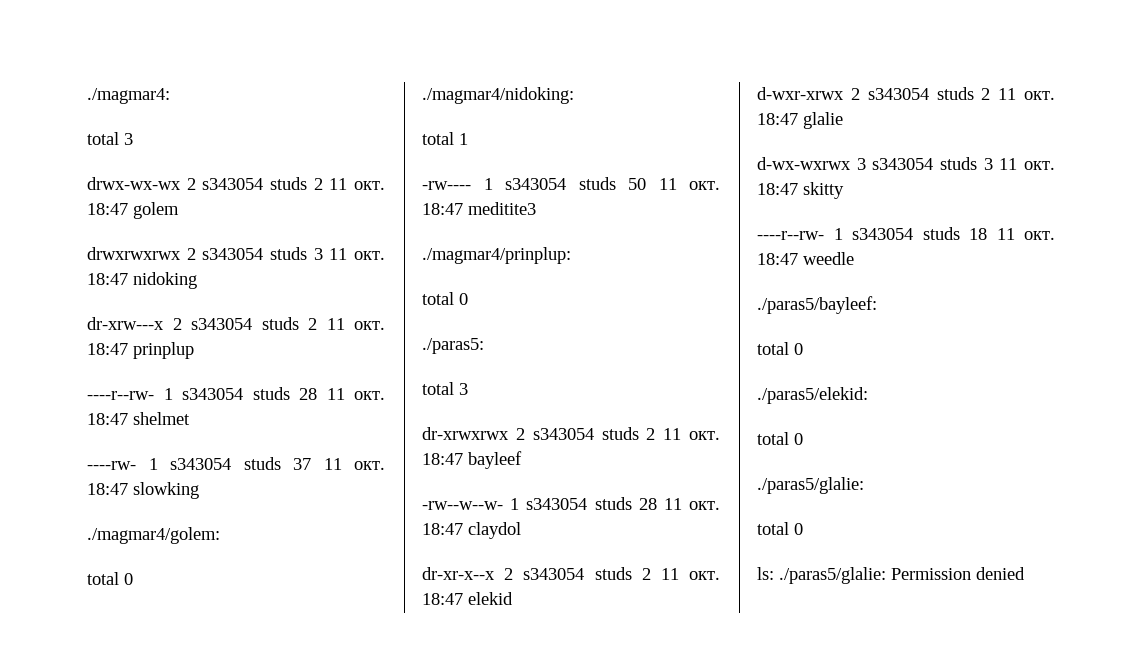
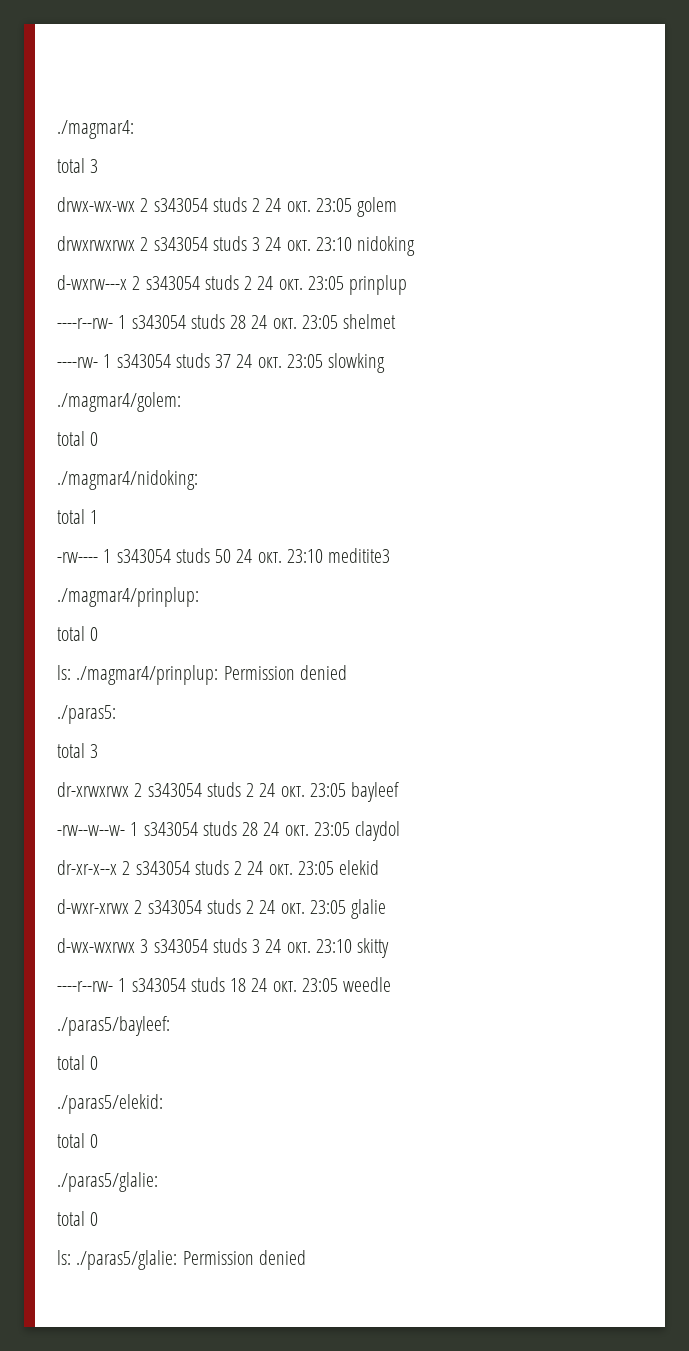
- drwx-wx-wx 2 s343054 studs 2 11 окт. 18:47 golem
+ drwx-wx-wx 2 s343054 studs 2 24 окт. 23:05 golem
- drwxrwxrwx 2 s343054 studs 3 11 окт. 18:47 nidoking
+ drwxrwxrwx 2 s343054 studs 3 24 окт. 23:10 nidoking
- dr-xrw---x 2 s343054 studs 2 11 окт. 18:47 prinplup
+ d-wxrw---x 2 s343054 studs 2 24 окт. 23:05 prinplup
- ----r--rw- 1 s343054 studs 28 11 окт. 18:47 shelmet
+ ----r--rw- 1 s343054 studs 28 24 окт. 23:05 shelmet
- ----rw- 1 s343054 studs 37 11 окт. 18:47 slowking
+ ----rw- 1 s343054 studs 37 24 окт. 23:05 slowking
- -rw---- 1 s343054 studs 50 11 окт. 18:47 meditite3
+ -rw---- 1 s343054 studs 50 24 окт. 23:10 meditite3
+ ls: ./magmar4/prinplup: Permission denied
- dr-xrwxrwx 2 s343054 studs 2 11 окт. 18:47 bayleef
+ dr-xrwxrwx 2 s343054 studs 2 24 окт. 23:05 bayleef
- -rw--w--w- 1 s343054 studs 28 11 окт. 18:47 claydol
+ -rw--w--w- 1 s343054 studs 28 24 окт. 23:05 claydol
- dr-xr-x--x 2 s343054 studs 2 11 окт. 18:47 elekid
+ dr-xr-x--x 2 s343054 studs 2 24 окт. 23:05 elekid
- d-wxr-xrwx 2 s343054 studs 2 11 окт. 18:47 glalie
+ d-wxr-xrwx 2 s343054 studs 2 24 окт. 23:05 glalie
- d-wx-wxrwx 3 s343054 studs 3 11 окт. 18:47 skitty
+ d-wx-wxrwx 3 s343054 studs 3 24 окт. 23:10 skitty
- ----r--rw- 1 s343054 studs 18 11 окт. 18:47 weedle
+ ----r--rw- 1 s343054 studs 18 24 окт. 23:05 weedle

